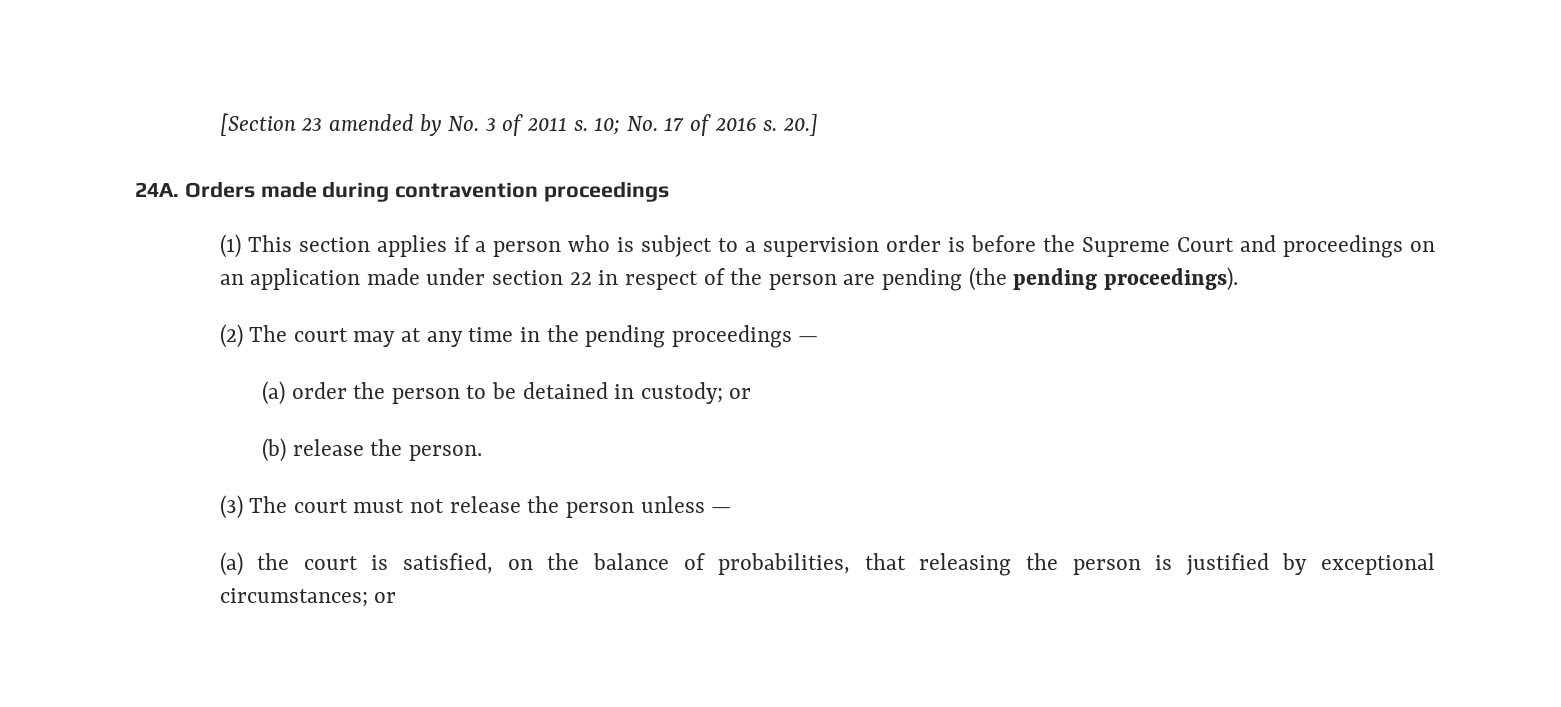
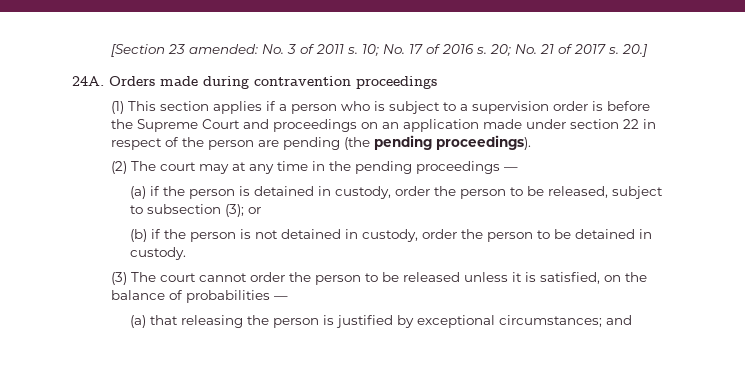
- [Section 23 amended by No. 3 of 2011 s.
+ [Section 23 amended: No. 3 of 2011 s.
+ 20; No. 21 of 2017 s.
- (a) order the person to be detained in custody; or
- (b) release the person.
- (3) The court must not release the person unless —
- (a) the court is satisfied, on the balance of probabilities, that releasing the person is justified by exceptional circumstances; or
+ (a) if the person is detained in custody, order the person to be released, subject to subsection (3); or
+ (b) if the person is not detained in custody, order the person to be detained in custody.
+ (3) The court cannot order the person to be released unless it is satisfied, on the balance of probabilities —
+ (a) that releasing the person is justified by exceptional circumstances; and

